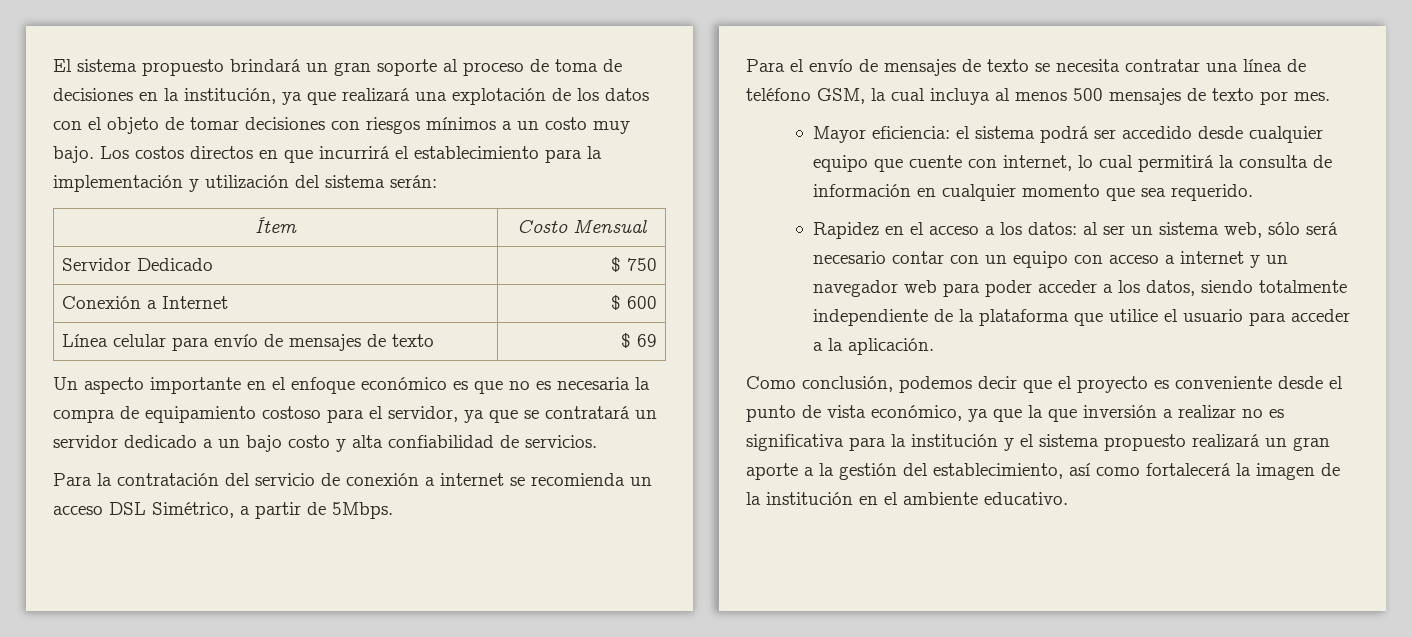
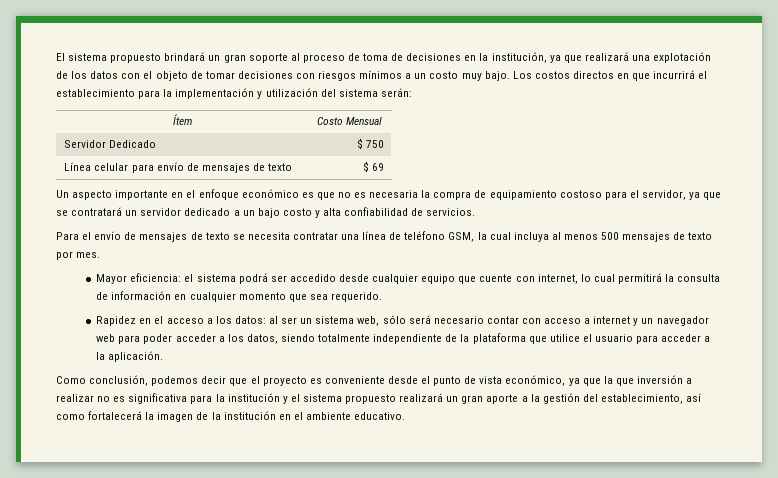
- Conexión a Internet | $ 600
- Para la contratación del servicio de conexión a internet se recomienda un acceso DSL Simétrico, a partir de 5Mbps.
- Rapidez en el acceso a los datos: al ser un sistema web, sólo será necesario contar con un equipo con acceso a internet y un navegador web para poder acceder a los datos, siendo totalmente independiente de la plataforma que utilice el usuario para acceder a la aplicación.
+ Rapidez en el acceso a los datos: al ser un sistema web, sólo será necesario contar con acceso a internet y un navegador web para poder acceder a los datos, siendo totalmente independiente de la plataforma que utilice el usuario para acceder a la aplicación.

